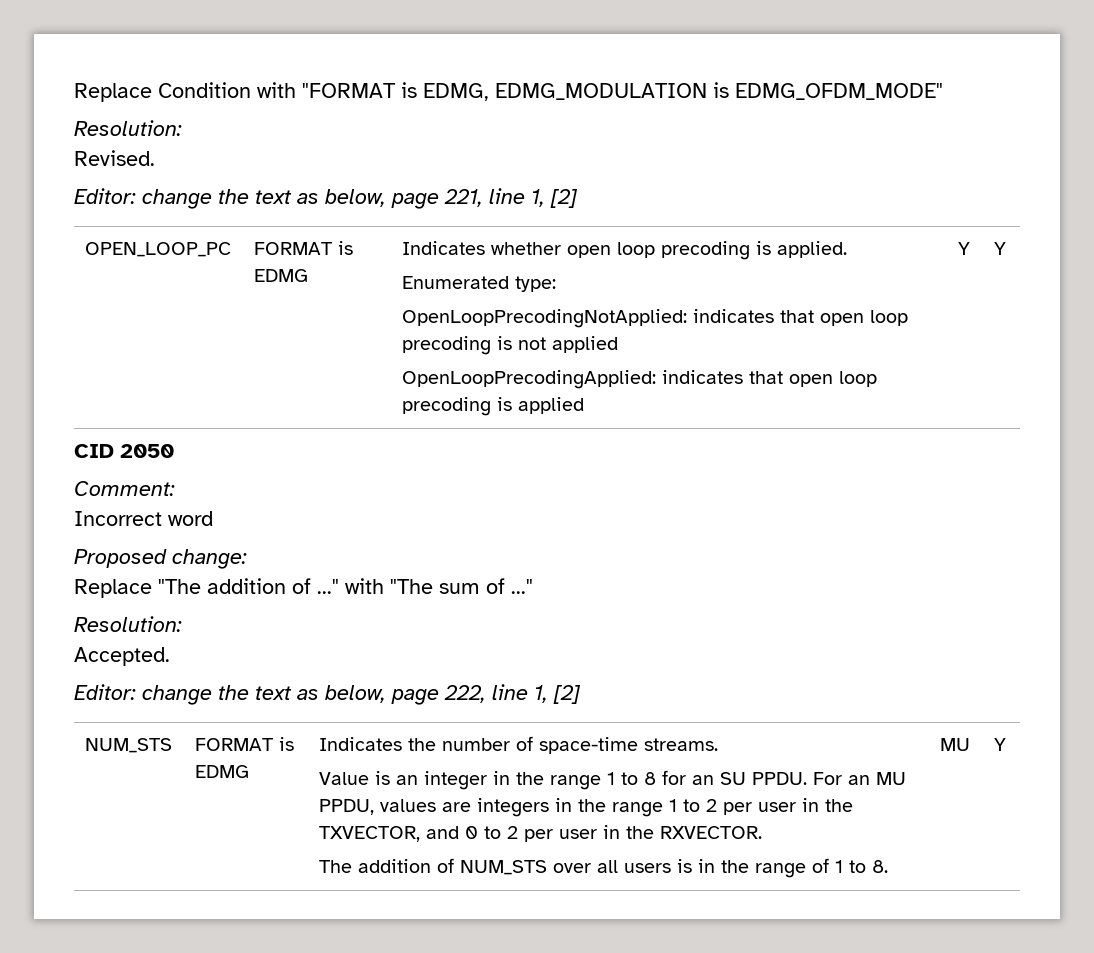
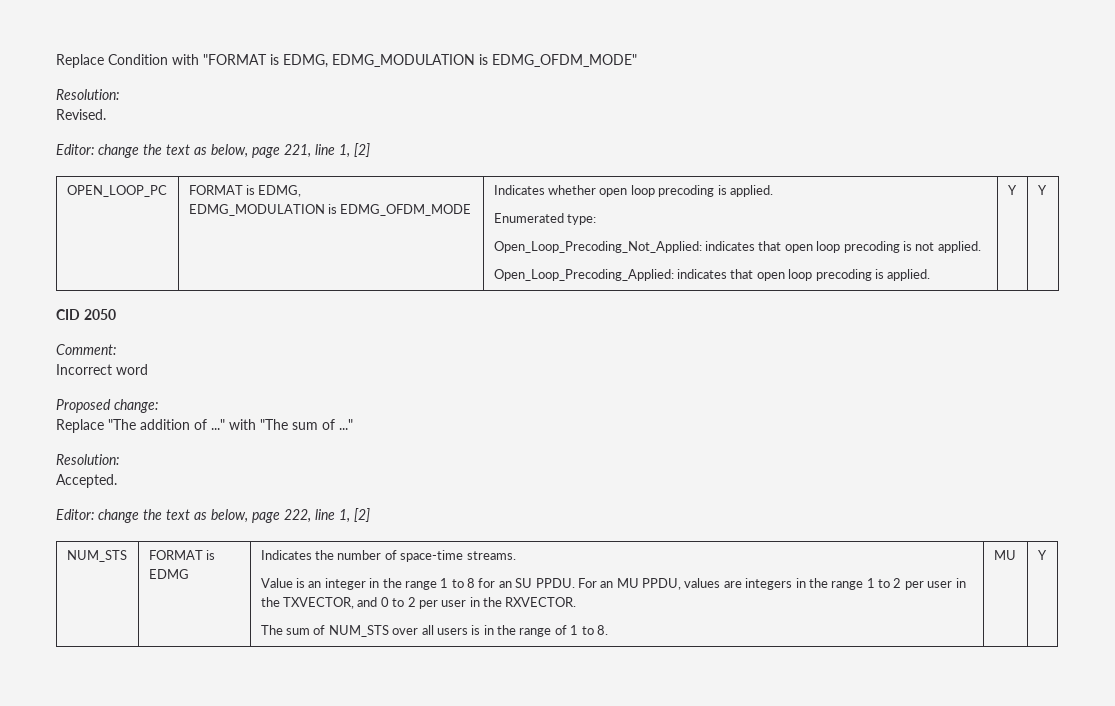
- OPEN_LOOP_PC | FORMAT is EDMG | Indicates whether open loop precoding is applied.
+ OPEN_LOOP_PC | FORMAT is EDMG,
+ EDMG_MODULATION is EDMG_OFDM_MODE | Indicates whether open loop precoding is applied.
  Enumerated type:
- OpenLoopPrecodingNotApplied: indicates that open loop precoding is not applied
- OpenLoopPrecodingApplied: indicates that open loop precoding is applied | Y | Y
+ Open_Loop_Precoding_Not_Applied: indicates that open loop precoding is not applied.
+ Open_Loop_Precoding_Applied: indicates that open loop precoding is applied. | Y | Y
- The addition of NUM_STS over all users is in the range of 1 to 8.
+ The sum of NUM_STS over all users is in the range of 1 to 8.

